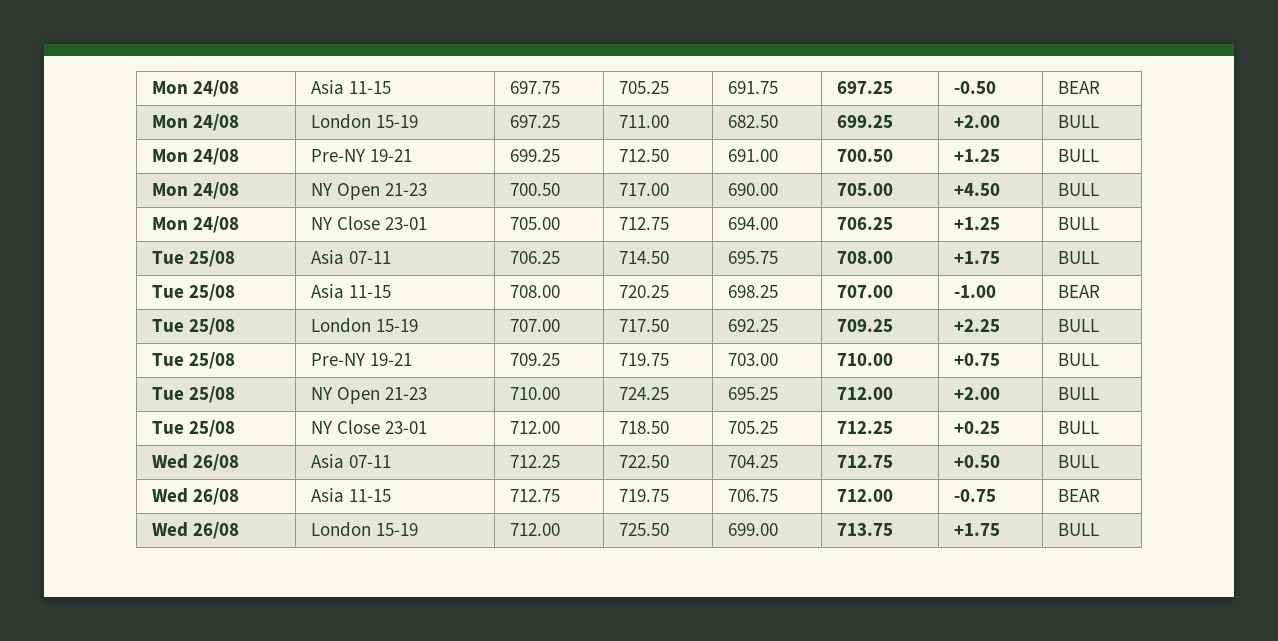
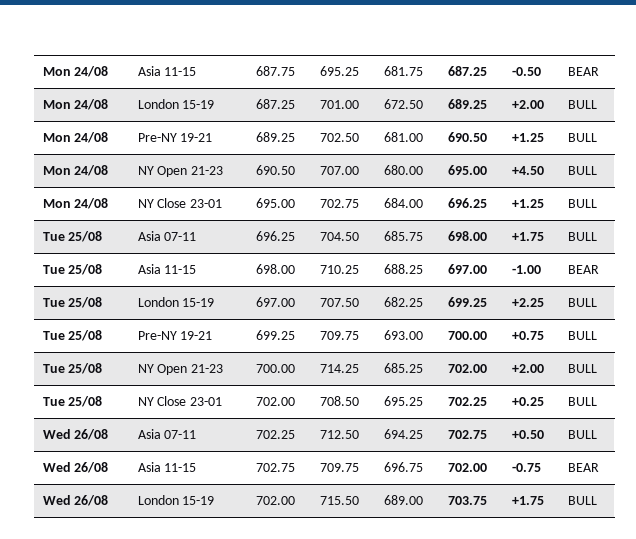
- Mon 24/08 | Asia 11-15 | 697.75 | 705.25 | 691.75 | 697.25 | -0.50 | BEAR
+ Mon 24/08 | Asia 11-15 | 687.75 | 695.25 | 681.75 | 687.25 | -0.50 | BEAR
- Mon 24/08 | London 15-19 | 697.25 | 711.00 | 682.50 | 699.25 | +2.00 | BULL
+ Mon 24/08 | London 15-19 | 687.25 | 701.00 | 672.50 | 689.25 | +2.00 | BULL
- Mon 24/08 | Pre-NY 19-21 | 699.25 | 712.50 | 691.00 | 700.50 | +1.25 | BULL
+ Mon 24/08 | Pre-NY 19-21 | 689.25 | 702.50 | 681.00 | 690.50 | +1.25 | BULL
- Mon 24/08 | NY Open 21-23 | 700.50 | 717.00 | 690.00 | 705.00 | +4.50 | BULL
+ Mon 24/08 | NY Open 21-23 | 690.50 | 707.00 | 680.00 | 695.00 | +4.50 | BULL
- Mon 24/08 | NY Close 23-01 | 705.00 | 712.75 | 694.00 | 706.25 | +1.25 | BULL
+ Mon 24/08 | NY Close 23-01 | 695.00 | 702.75 | 684.00 | 696.25 | +1.25 | BULL
- Tue 25/08 | Asia 07-11 | 706.25 | 714.50 | 695.75 | 708.00 | +1.75 | BULL
+ Tue 25/08 | Asia 07-11 | 696.25 | 704.50 | 685.75 | 698.00 | +1.75 | BULL
- Tue 25/08 | Asia 11-15 | 708.00 | 720.25 | 698.25 | 707.00 | -1.00 | BEAR
+ Tue 25/08 | Asia 11-15 | 698.00 | 710.25 | 688.25 | 697.00 | -1.00 | BEAR
- Tue 25/08 | London 15-19 | 707.00 | 717.50 | 692.25 | 709.25 | +2.25 | BULL
+ Tue 25/08 | London 15-19 | 697.00 | 707.50 | 682.25 | 699.25 | +2.25 | BULL
- Tue 25/08 | Pre-NY 19-21 | 709.25 | 719.75 | 703.00 | 710.00 | +0.75 | BULL
+ Tue 25/08 | Pre-NY 19-21 | 699.25 | 709.75 | 693.00 | 700.00 | +0.75 | BULL
- Tue 25/08 | NY Open 21-23 | 710.00 | 724.25 | 695.25 | 712.00 | +2.00 | BULL
+ Tue 25/08 | NY Open 21-23 | 700.00 | 714.25 | 685.25 | 702.00 | +2.00 | BULL
- Tue 25/08 | NY Close 23-01 | 712.00 | 718.50 | 705.25 | 712.25 | +0.25 | BULL
+ Tue 25/08 | NY Close 23-01 | 702.00 | 708.50 | 695.25 | 702.25 | +0.25 | BULL
- Wed 26/08 | Asia 07-11 | 712.25 | 722.50 | 704.25 | 712.75 | +0.50 | BULL
+ Wed 26/08 | Asia 07-11 | 702.25 | 712.50 | 694.25 | 702.75 | +0.50 | BULL
- Wed 26/08 | Asia 11-15 | 712.75 | 719.75 | 706.75 | 712.00 | -0.75 | BEAR
+ Wed 26/08 | Asia 11-15 | 702.75 | 709.75 | 696.75 | 702.00 | -0.75 | BEAR
- Wed 26/08 | London 15-19 | 712.00 | 725.50 | 699.00 | 713.75 | +1.75 | BULL
+ Wed 26/08 | London 15-19 | 702.00 | 715.50 | 689.00 | 703.75 | +1.75 | BULL

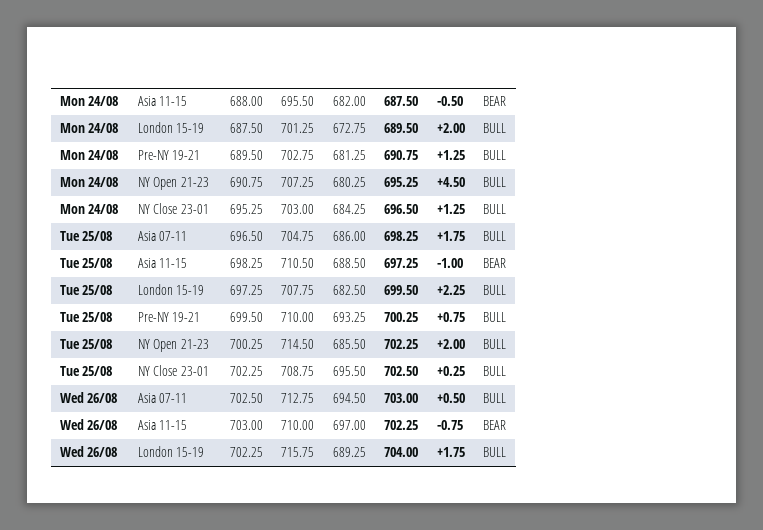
- Mon 24/08 | Asia 11-15 | 687.75 | 695.25 | 681.75 | 687.25 | -0.50 | BEAR
+ Mon 24/08 | Asia 11-15 | 688.00 | 695.50 | 682.00 | 687.50 | -0.50 | BEAR
- Mon 24/08 | London 15-19 | 687.25 | 701.00 | 672.50 | 689.25 | +2.00 | BULL
+ Mon 24/08 | London 15-19 | 687.50 | 701.25 | 672.75 | 689.50 | +2.00 | BULL
- Mon 24/08 | Pre-NY 19-21 | 689.25 | 702.50 | 681.00 | 690.50 | +1.25 | BULL
+ Mon 24/08 | Pre-NY 19-21 | 689.50 | 702.75 | 681.25 | 690.75 | +1.25 | BULL
- Mon 24/08 | NY Open 21-23 | 690.50 | 707.00 | 680.00 | 695.00 | +4.50 | BULL
+ Mon 24/08 | NY Open 21-23 | 690.75 | 707.25 | 680.25 | 695.25 | +4.50 | BULL
- Mon 24/08 | NY Close 23-01 | 695.00 | 702.75 | 684.00 | 696.25 | +1.25 | BULL
+ Mon 24/08 | NY Close 23-01 | 695.25 | 703.00 | 684.25 | 696.50 | +1.25 | BULL
- Tue 25/08 | Asia 07-11 | 696.25 | 704.50 | 685.75 | 698.00 | +1.75 | BULL
+ Tue 25/08 | Asia 07-11 | 696.50 | 704.75 | 686.00 | 698.25 | +1.75 | BULL
- Tue 25/08 | Asia 11-15 | 698.00 | 710.25 | 688.25 | 697.00 | -1.00 | BEAR
+ Tue 25/08 | Asia 11-15 | 698.25 | 710.50 | 688.50 | 697.25 | -1.00 | BEAR
- Tue 25/08 | London 15-19 | 697.00 | 707.50 | 682.25 | 699.25 | +2.25 | BULL
+ Tue 25/08 | London 15-19 | 697.25 | 707.75 | 682.50 | 699.50 | +2.25 | BULL
- Tue 25/08 | Pre-NY 19-21 | 699.25 | 709.75 | 693.00 | 700.00 | +0.75 | BULL
+ Tue 25/08 | Pre-NY 19-21 | 699.50 | 710.00 | 693.25 | 700.25 | +0.75 | BULL
- Tue 25/08 | NY Open 21-23 | 700.00 | 714.25 | 685.25 | 702.00 | +2.00 | BULL
+ Tue 25/08 | NY Open 21-23 | 700.25 | 714.50 | 685.50 | 702.25 | +2.00 | BULL
- Tue 25/08 | NY Close 23-01 | 702.00 | 708.50 | 695.25 | 702.25 | +0.25 | BULL
+ Tue 25/08 | NY Close 23-01 | 702.25 | 708.75 | 695.50 | 702.50 | +0.25 | BULL
- Wed 26/08 | Asia 07-11 | 702.25 | 712.50 | 694.25 | 702.75 | +0.50 | BULL
+ Wed 26/08 | Asia 07-11 | 702.50 | 712.75 | 694.50 | 703.00 | +0.50 | BULL
- Wed 26/08 | Asia 11-15 | 702.75 | 709.75 | 696.75 | 702.00 | -0.75 | BEAR
+ Wed 26/08 | Asia 11-15 | 703.00 | 710.00 | 697.00 | 702.25 | -0.75 | BEAR
- Wed 26/08 | London 15-19 | 702.00 | 715.50 | 689.00 | 703.75 | +1.75 | BULL
+ Wed 26/08 | London 15-19 | 702.25 | 715.75 | 689.25 | 704.00 | +1.75 | BULL

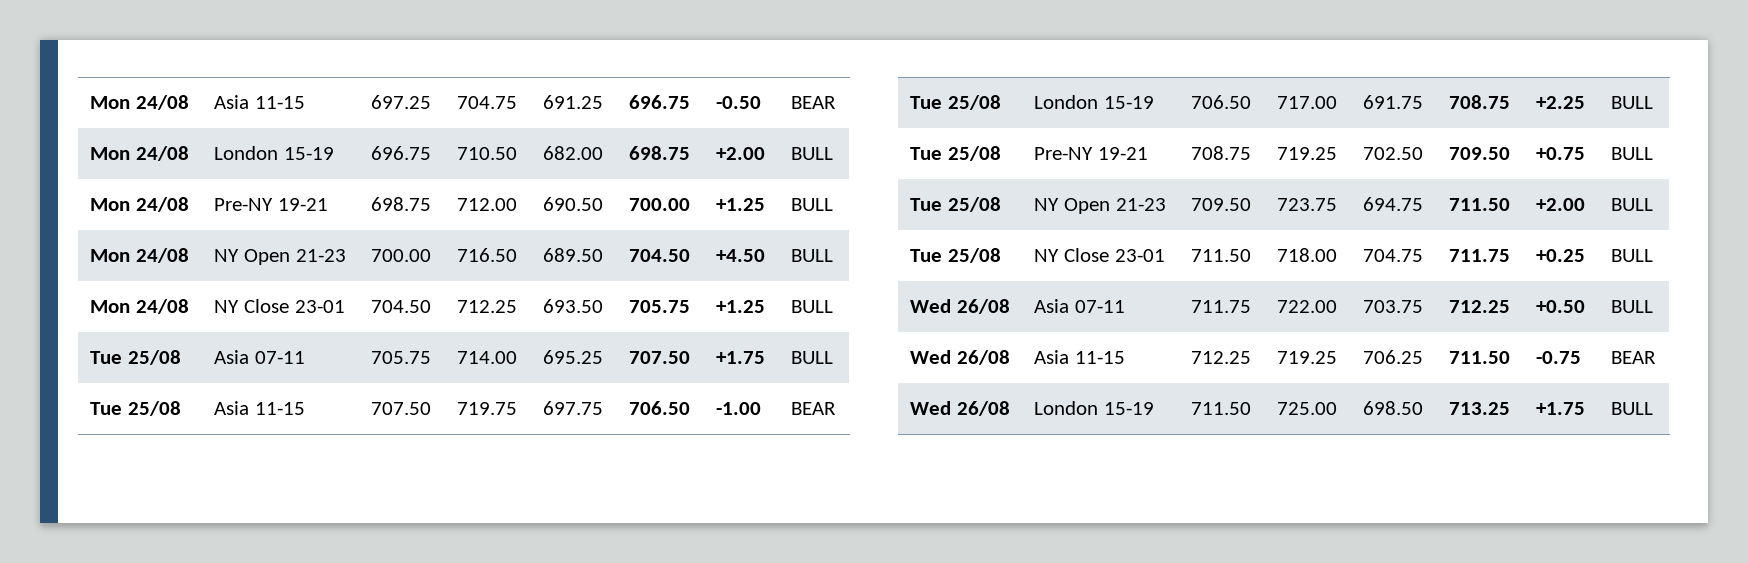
- Mon 24/08 | Asia 11-15 | 688.00 | 695.50 | 682.00 | 687.50 | -0.50 | BEAR
+ Mon 24/08 | Asia 11-15 | 697.25 | 704.75 | 691.25 | 696.75 | -0.50 | BEAR
- Mon 24/08 | London 15-19 | 687.50 | 701.25 | 672.75 | 689.50 | +2.00 | BULL
+ Mon 24/08 | London 15-19 | 696.75 | 710.50 | 682.00 | 698.75 | +2.00 | BULL
- Mon 24/08 | Pre-NY 19-21 | 689.50 | 702.75 | 681.25 | 690.75 | +1.25 | BULL
+ Mon 24/08 | Pre-NY 19-21 | 698.75 | 712.00 | 690.50 | 700.00 | +1.25 | BULL
- Mon 24/08 | NY Open 21-23 | 690.75 | 707.25 | 680.25 | 695.25 | +4.50 | BULL
+ Mon 24/08 | NY Open 21-23 | 700.00 | 716.50 | 689.50 | 704.50 | +4.50 | BULL
- Mon 24/08 | NY Close 23-01 | 695.25 | 703.00 | 684.25 | 696.50 | +1.25 | BULL
+ Mon 24/08 | NY Close 23-01 | 704.50 | 712.25 | 693.50 | 705.75 | +1.25 | BULL
- Tue 25/08 | Asia 07-11 | 696.50 | 704.75 | 686.00 | 698.25 | +1.75 | BULL
+ Tue 25/08 | Asia 07-11 | 705.75 | 714.00 | 695.25 | 707.50 | +1.75 | BULL
- Tue 25/08 | Asia 11-15 | 698.25 | 710.50 | 688.50 | 697.25 | -1.00 | BEAR
+ Tue 25/08 | Asia 11-15 | 707.50 | 719.75 | 697.75 | 706.50 | -1.00 | BEAR
- Tue 25/08 | London 15-19 | 697.25 | 707.75 | 682.50 | 699.50 | +2.25 | BULL
+ Tue 25/08 | London 15-19 | 706.50 | 717.00 | 691.75 | 708.75 | +2.25 | BULL
- Tue 25/08 | Pre-NY 19-21 | 699.50 | 710.00 | 693.25 | 700.25 | +0.75 | BULL
+ Tue 25/08 | Pre-NY 19-21 | 708.75 | 719.25 | 702.50 | 709.50 | +0.75 | BULL
- Tue 25/08 | NY Open 21-23 | 700.25 | 714.50 | 685.50 | 702.25 | +2.00 | BULL
+ Tue 25/08 | NY Open 21-23 | 709.50 | 723.75 | 694.75 | 711.50 | +2.00 | BULL
- Tue 25/08 | NY Close 23-01 | 702.25 | 708.75 | 695.50 | 702.50 | +0.25 | BULL
+ Tue 25/08 | NY Close 23-01 | 711.50 | 718.00 | 704.75 | 711.75 | +0.25 | BULL
- Wed 26/08 | Asia 07-11 | 702.50 | 712.75 | 694.50 | 703.00 | +0.50 | BULL
+ Wed 26/08 | Asia 07-11 | 711.75 | 722.00 | 703.75 | 712.25 | +0.50 | BULL
- Wed 26/08 | Asia 11-15 | 703.00 | 710.00 | 697.00 | 702.25 | -0.75 | BEAR
+ Wed 26/08 | Asia 11-15 | 712.25 | 719.25 | 706.25 | 711.50 | -0.75 | BEAR
- Wed 26/08 | London 15-19 | 702.25 | 715.75 | 689.25 | 704.00 | +1.75 | BULL
+ Wed 26/08 | London 15-19 | 711.50 | 725.00 | 698.50 | 713.25 | +1.75 | BULL

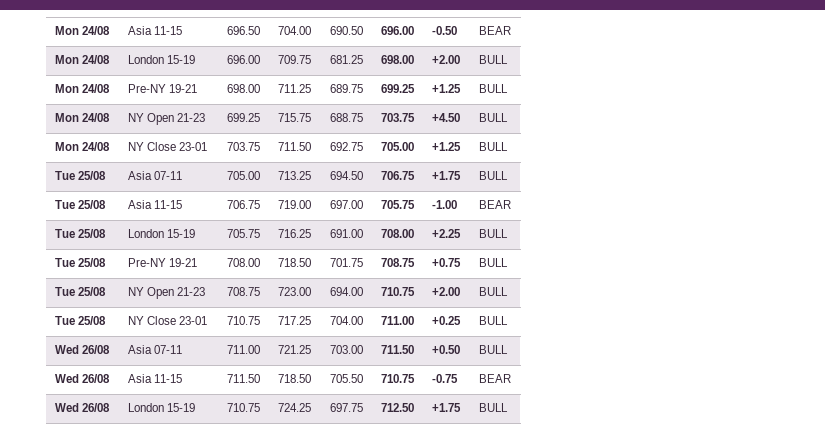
- Mon 24/08 | Asia 11-15 | 697.25 | 704.75 | 691.25 | 696.75 | -0.50 | BEAR
+ Mon 24/08 | Asia 11-15 | 696.50 | 704.00 | 690.50 | 696.00 | -0.50 | BEAR
- Mon 24/08 | London 15-19 | 696.75 | 710.50 | 682.00 | 698.75 | +2.00 | BULL
+ Mon 24/08 | London 15-19 | 696.00 | 709.75 | 681.25 | 698.00 | +2.00 | BULL
- Mon 24/08 | Pre-NY 19-21 | 698.75 | 712.00 | 690.50 | 700.00 | +1.25 | BULL
+ Mon 24/08 | Pre-NY 19-21 | 698.00 | 711.25 | 689.75 | 699.25 | +1.25 | BULL
- Mon 24/08 | NY Open 21-23 | 700.00 | 716.50 | 689.50 | 704.50 | +4.50 | BULL
+ Mon 24/08 | NY Open 21-23 | 699.25 | 715.75 | 688.75 | 703.75 | +4.50 | BULL
- Mon 24/08 | NY Close 23-01 | 704.50 | 712.25 | 693.50 | 705.75 | +1.25 | BULL
+ Mon 24/08 | NY Close 23-01 | 703.75 | 711.50 | 692.75 | 705.00 | +1.25 | BULL
- Tue 25/08 | Asia 07-11 | 705.75 | 714.00 | 695.25 | 707.50 | +1.75 | BULL
+ Tue 25/08 | Asia 07-11 | 705.00 | 713.25 | 694.50 | 706.75 | +1.75 | BULL
- Tue 25/08 | Asia 11-15 | 707.50 | 719.75 | 697.75 | 706.50 | -1.00 | BEAR
+ Tue 25/08 | Asia 11-15 | 706.75 | 719.00 | 697.00 | 705.75 | -1.00 | BEAR
- Tue 25/08 | London 15-19 | 706.50 | 717.00 | 691.75 | 708.75 | +2.25 | BULL
+ Tue 25/08 | London 15-19 | 705.75 | 716.25 | 691.00 | 708.00 | +2.25 | BULL
- Tue 25/08 | Pre-NY 19-21 | 708.75 | 719.25 | 702.50 | 709.50 | +0.75 | BULL
+ Tue 25/08 | Pre-NY 19-21 | 708.00 | 718.50 | 701.75 | 708.75 | +0.75 | BULL
- Tue 25/08 | NY Open 21-23 | 709.50 | 723.75 | 694.75 | 711.50 | +2.00 | BULL
+ Tue 25/08 | NY Open 21-23 | 708.75 | 723.00 | 694.00 | 710.75 | +2.00 | BULL
- Tue 25/08 | NY Close 23-01 | 711.50 | 718.00 | 704.75 | 711.75 | +0.25 | BULL
+ Tue 25/08 | NY Close 23-01 | 710.75 | 717.25 | 704.00 | 711.00 | +0.25 | BULL
- Wed 26/08 | Asia 07-11 | 711.75 | 722.00 | 703.75 | 712.25 | +0.50 | BULL
+ Wed 26/08 | Asia 07-11 | 711.00 | 721.25 | 703.00 | 711.50 | +0.50 | BULL
- Wed 26/08 | Asia 11-15 | 712.25 | 719.25 | 706.25 | 711.50 | -0.75 | BEAR
+ Wed 26/08 | Asia 11-15 | 711.50 | 718.50 | 705.50 | 710.75 | -0.75 | BEAR
- Wed 26/08 | London 15-19 | 711.50 | 725.00 | 698.50 | 713.25 | +1.75 | BULL
+ Wed 26/08 | London 15-19 | 710.75 | 724.25 | 697.75 | 712.50 | +1.75 | BULL

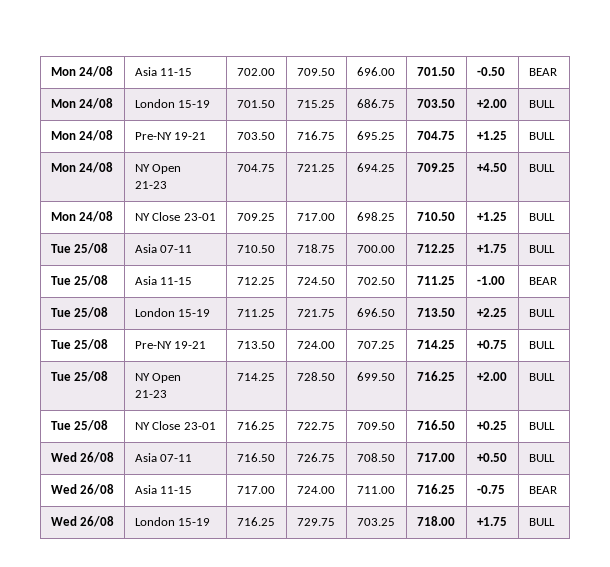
- Mon 24/08 | Asia 11-15 | 696.50 | 704.00 | 690.50 | 696.00 | -0.50 | BEAR
+ Mon 24/08 | Asia 11-15 | 702.00 | 709.50 | 696.00 | 701.50 | -0.50 | BEAR
- Mon 24/08 | London 15-19 | 696.00 | 709.75 | 681.25 | 698.00 | +2.00 | BULL
+ Mon 24/08 | London 15-19 | 701.50 | 715.25 | 686.75 | 703.50 | +2.00 | BULL
- Mon 24/08 | Pre-NY 19-21 | 698.00 | 711.25 | 689.75 | 699.25 | +1.25 | BULL
+ Mon 24/08 | Pre-NY 19-21 | 703.50 | 716.75 | 695.25 | 704.75 | +1.25 | BULL
- Mon 24/08 | NY Open 21-23 | 699.25 | 715.75 | 688.75 | 703.75 | +4.50 | BULL
+ Mon 24/08 | NY Open 21-23 | 704.75 | 721.25 | 694.25 | 709.25 | +4.50 | BULL
- Mon 24/08 | NY Close 23-01 | 703.75 | 711.50 | 692.75 | 705.00 | +1.25 | BULL
+ Mon 24/08 | NY Close 23-01 | 709.25 | 717.00 | 698.25 | 710.50 | +1.25 | BULL
- Tue 25/08 | Asia 07-11 | 705.00 | 713.25 | 694.50 | 706.75 | +1.75 | BULL
+ Tue 25/08 | Asia 07-11 | 710.50 | 718.75 | 700.00 | 712.25 | +1.75 | BULL
- Tue 25/08 | Asia 11-15 | 706.75 | 719.00 | 697.00 | 705.75 | -1.00 | BEAR
+ Tue 25/08 | Asia 11-15 | 712.25 | 724.50 | 702.50 | 711.25 | -1.00 | BEAR
- Tue 25/08 | London 15-19 | 705.75 | 716.25 | 691.00 | 708.00 | +2.25 | BULL
+ Tue 25/08 | London 15-19 | 711.25 | 721.75 | 696.50 | 713.50 | +2.25 | BULL
- Tue 25/08 | Pre-NY 19-21 | 708.00 | 718.50 | 701.75 | 708.75 | +0.75 | BULL
+ Tue 25/08 | Pre-NY 19-21 | 713.50 | 724.00 | 707.25 | 714.25 | +0.75 | BULL
- Tue 25/08 | NY Open 21-23 | 708.75 | 723.00 | 694.00 | 710.75 | +2.00 | BULL
+ Tue 25/08 | NY Open 21-23 | 714.25 | 728.50 | 699.50 | 716.25 | +2.00 | BULL
- Tue 25/08 | NY Close 23-01 | 710.75 | 717.25 | 704.00 | 711.00 | +0.25 | BULL
+ Tue 25/08 | NY Close 23-01 | 716.25 | 722.75 | 709.50 | 716.50 | +0.25 | BULL
- Wed 26/08 | Asia 07-11 | 711.00 | 721.25 | 703.00 | 711.50 | +0.50 | BULL
+ Wed 26/08 | Asia 07-11 | 716.50 | 726.75 | 708.50 | 717.00 | +0.50 | BULL
- Wed 26/08 | Asia 11-15 | 711.50 | 718.50 | 705.50 | 710.75 | -0.75 | BEAR
+ Wed 26/08 | Asia 11-15 | 717.00 | 724.00 | 711.00 | 716.25 | -0.75 | BEAR
- Wed 26/08 | London 15-19 | 710.75 | 724.25 | 697.75 | 712.50 | +1.75 | BULL
+ Wed 26/08 | London 15-19 | 716.25 | 729.75 | 703.25 | 718.00 | +1.75 | BULL

